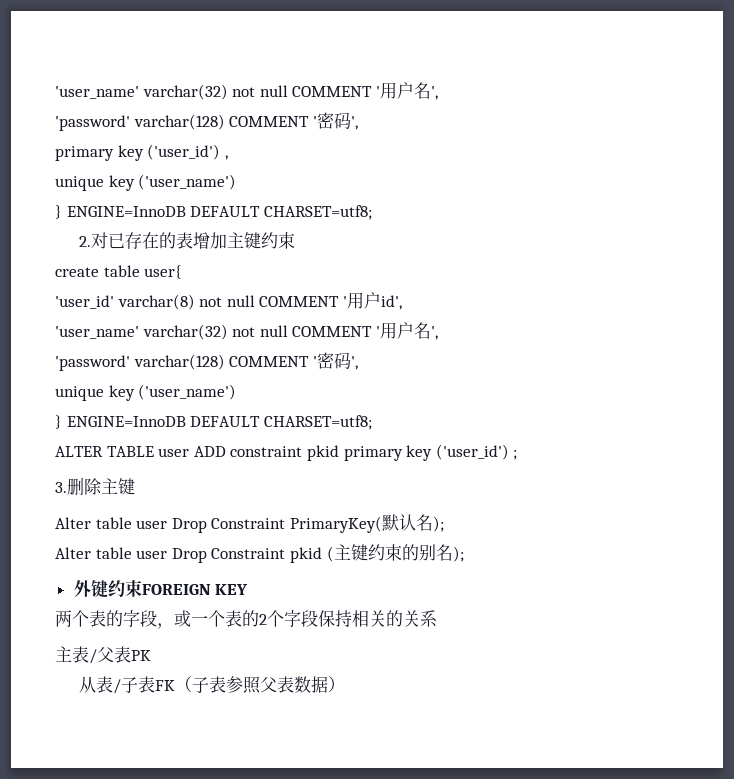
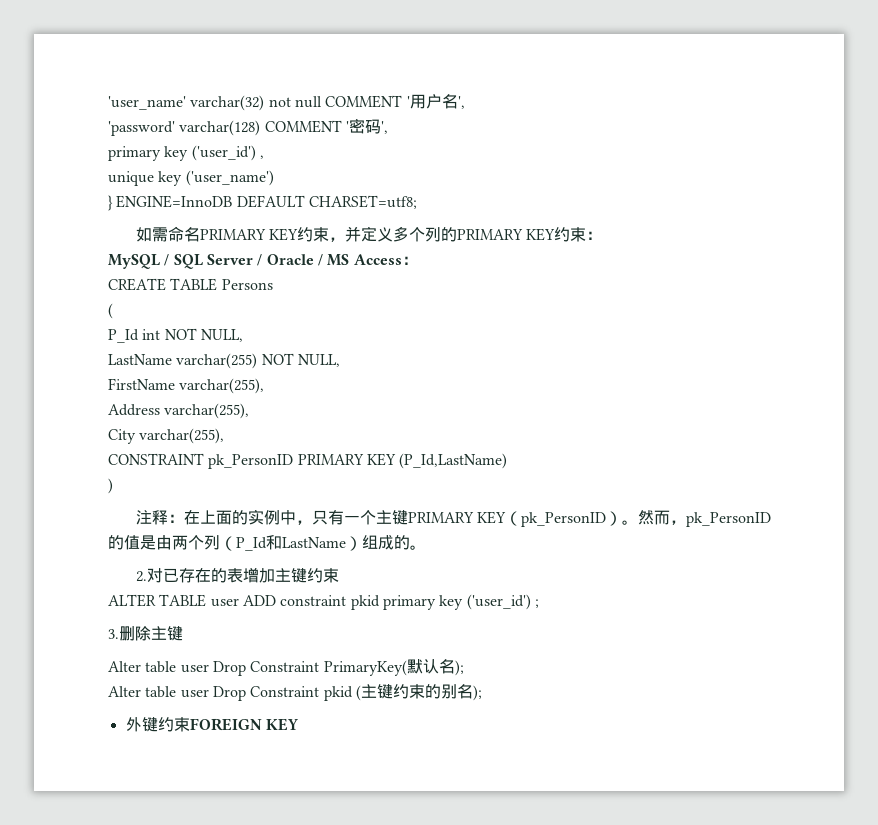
+ 如需命名PRIMARY KEY约束，并定义多个列的PRIMARY KEY约束：
+ MySQL / SQL Server / Oracle / MS Access：
+ CREATE TABLE Persons
+ (
+ P_Id int NOT NULL,
+ LastName varchar(255) NOT NULL,
+ FirstName varchar(255),
+ Address varchar(255),
+ City varchar(255),
+ CONSTRAINT pk_PersonID PRIMARY KEY (P_Id,LastName)
+ )
+ 注释：在上面的实例中，只有一个主键PRIMARY KEY（pk_PersonID）。然而，pk_PersonID的值是由两个列（P_Id和LastName）组成的。
- create table user{
- 'user_id' varchar(8) not null COMMENT '用户id',
- 'user_name' varchar(32) not null COMMENT '用户名',
- 'password' varchar(128) COMMENT '密码',
- unique key ('user_name')
- } ENGINE=InnoDB DEFAULT CHARSET=utf8;
- 两个表的字段，或一个表的2个字段保持相关的关系
- 主表/父表PK
- 从表/子表FK（子表参照父表数据）

